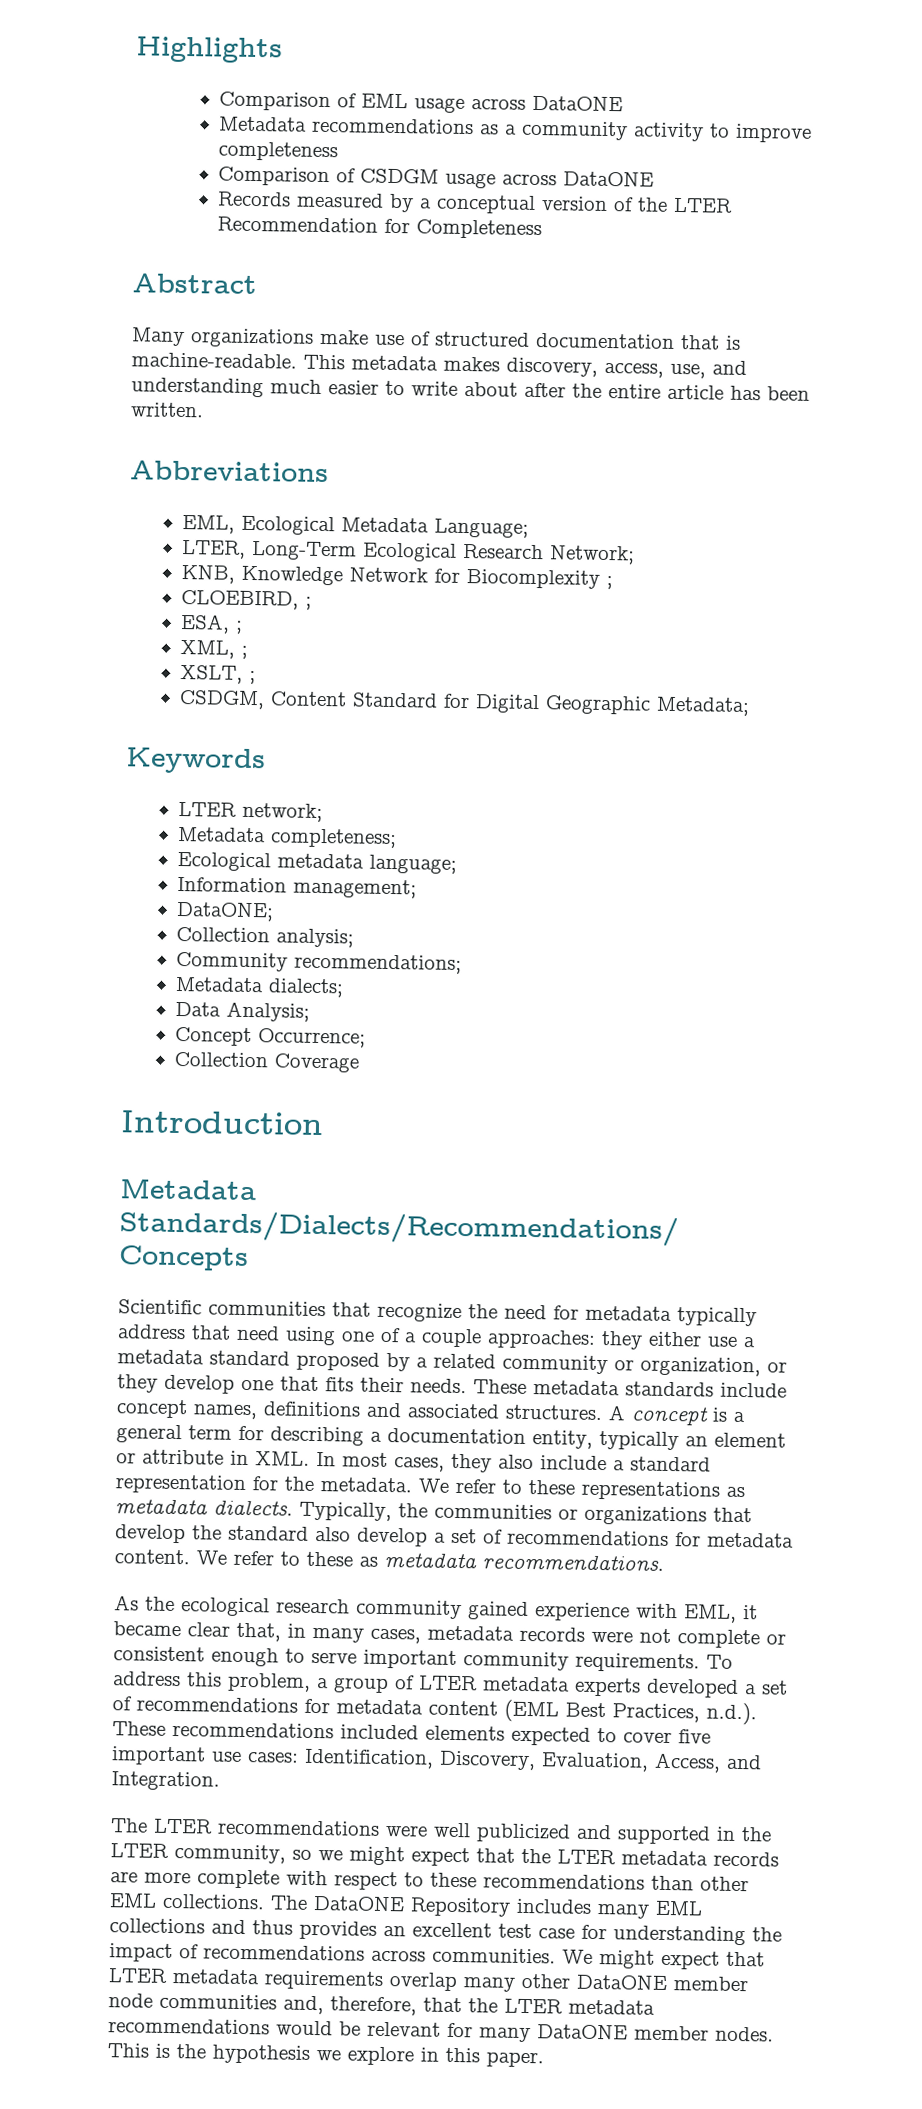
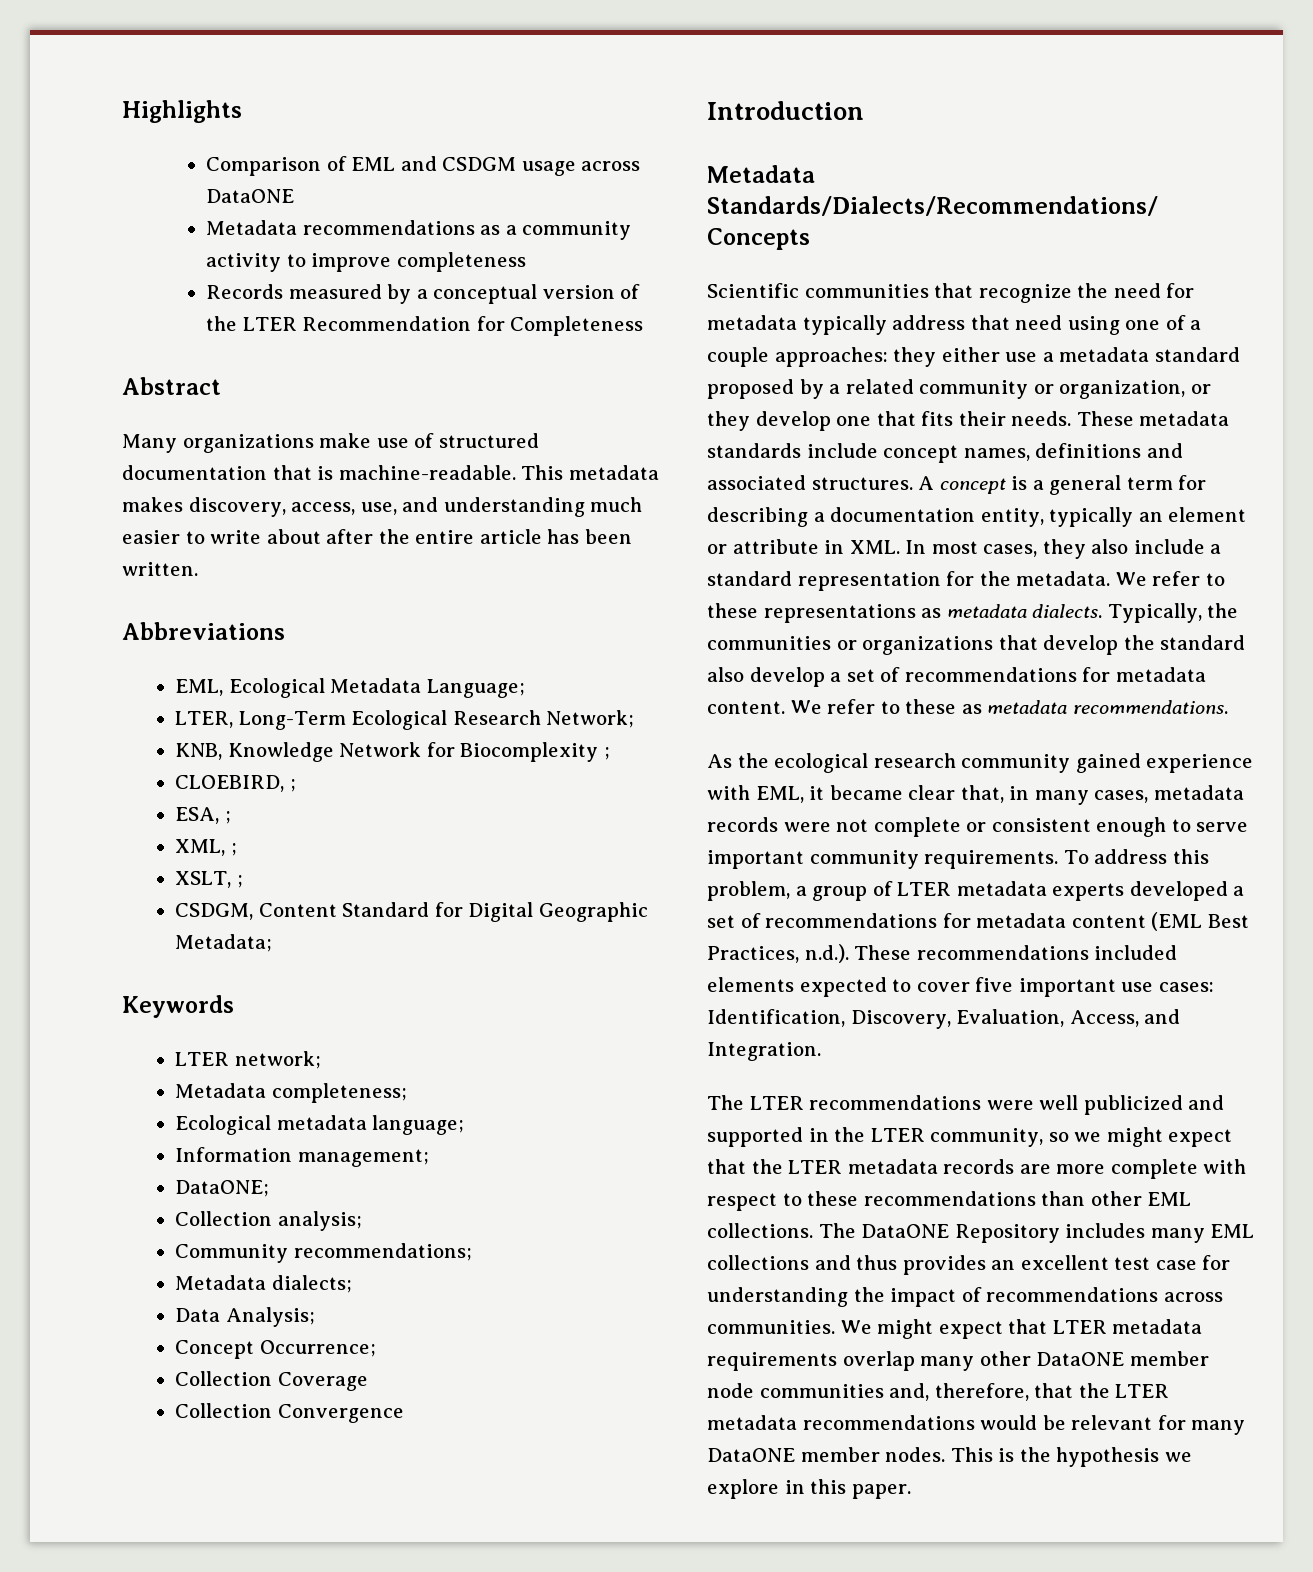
- Comparison of EML usage across DataONE
+ Comparison of EML and CSDGM usage across DataONE
- Comparison of CSDGM usage across DataONE
+ Collection Convergence

